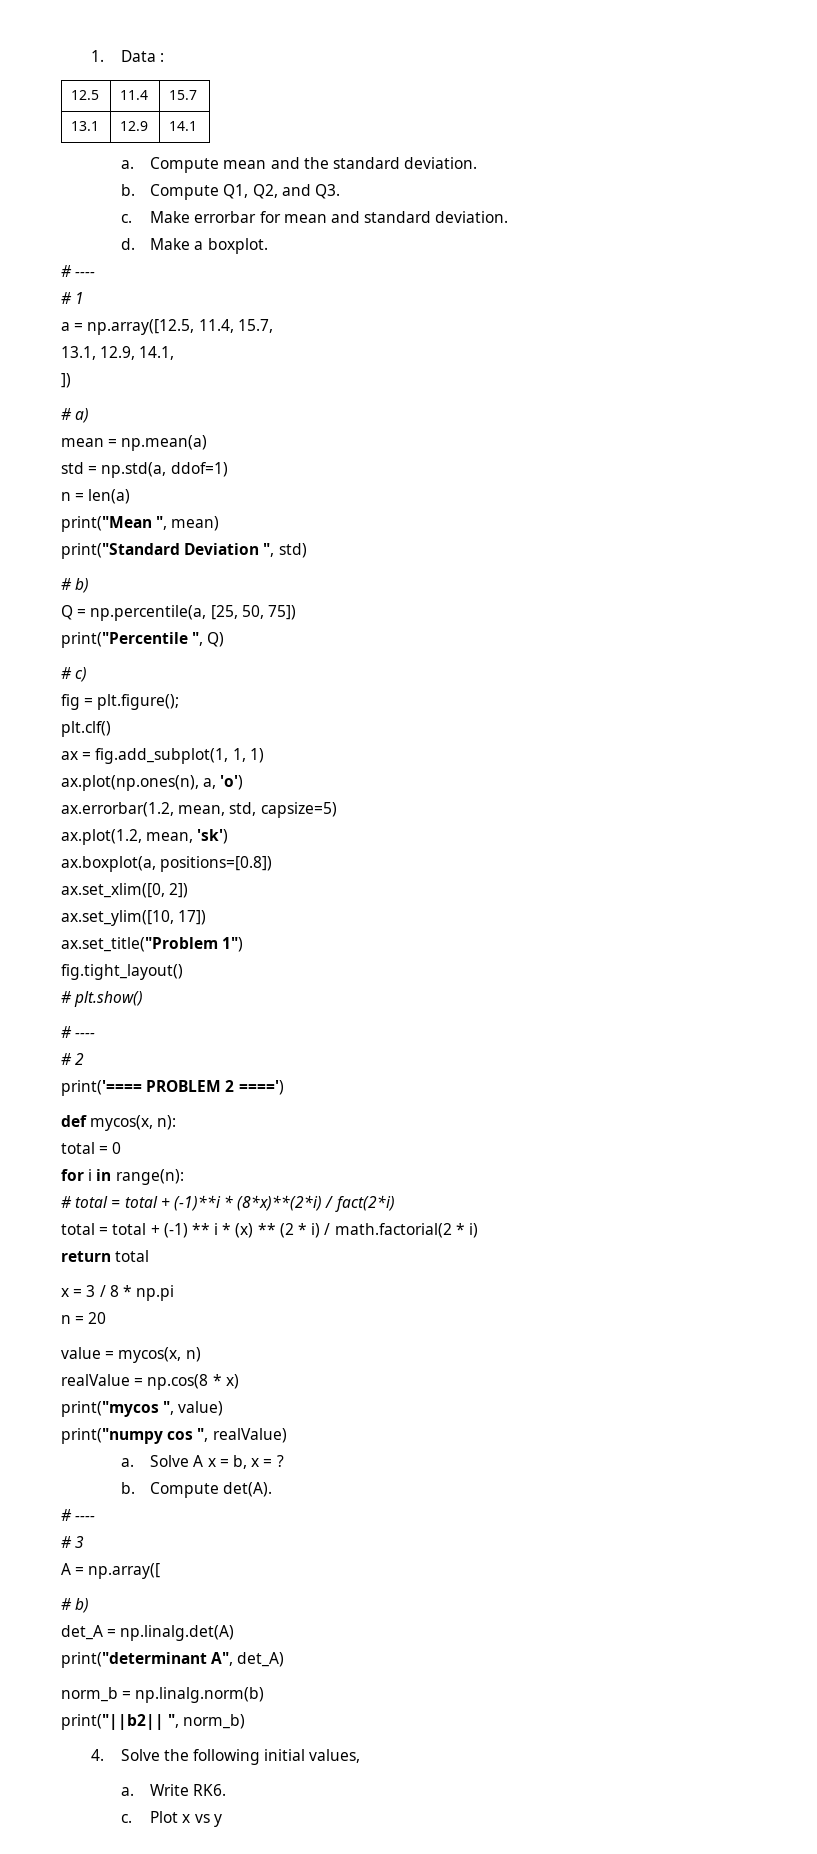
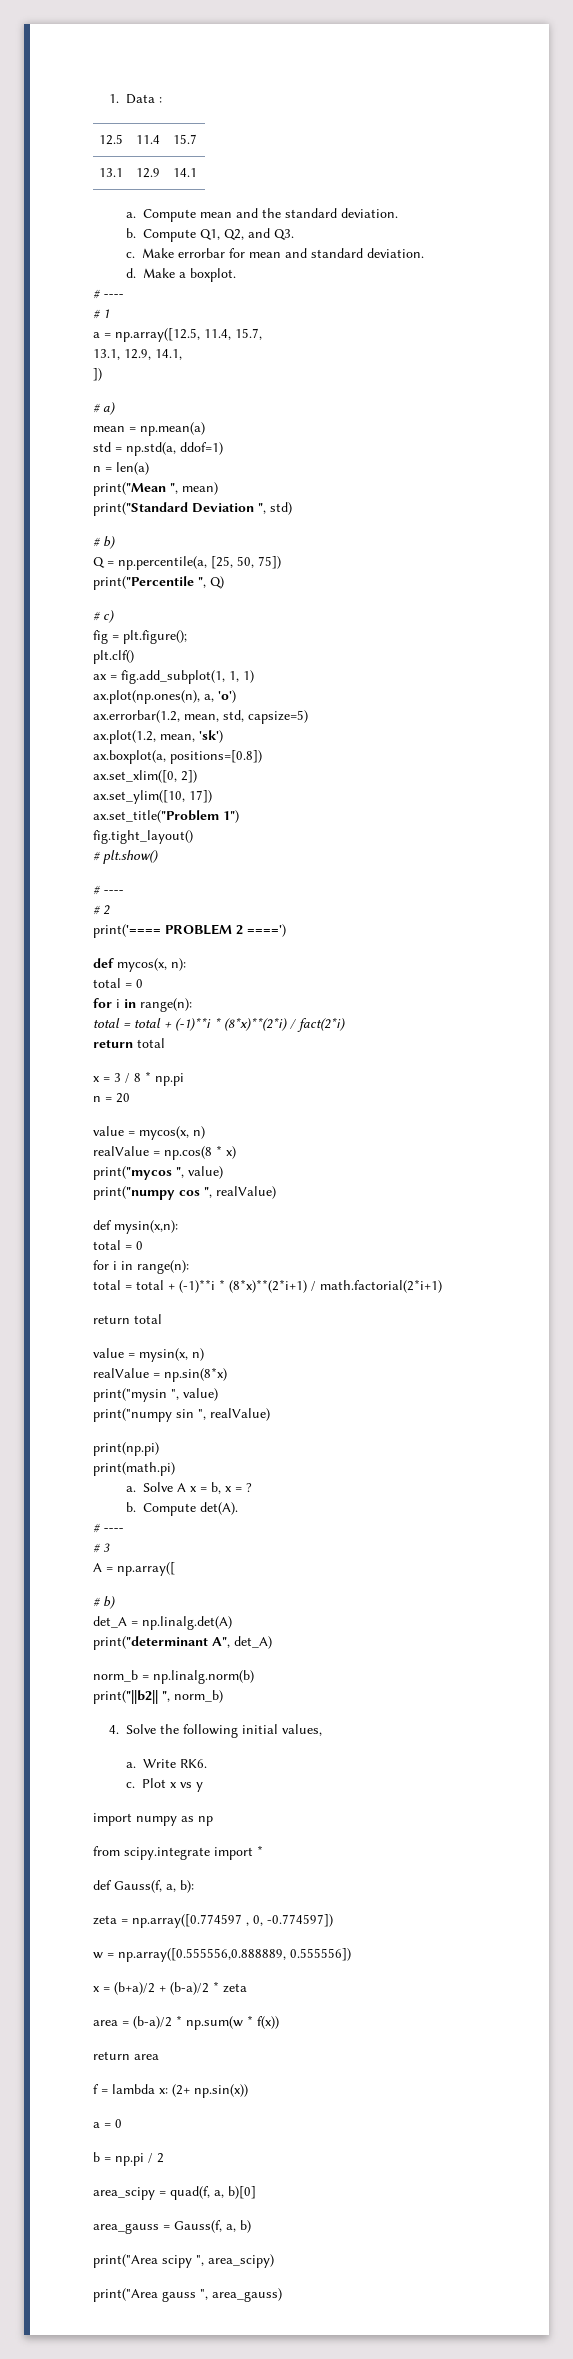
- # total = total + (-1)**i * (8*x)**(2*i) / fact(2*i)
+ total = total + (-1)**i * (8*x)**(2*i) / fact(2*i)
- total = total + (-1) ** i * (x) ** (2 * i) / math.factorial(2 * i)
+ def mysin(x,n):
+ total = 0
+ for i in range(n):
+ total = total + (-1)**i * (8*x)**(2*i+1) / math.factorial(2*i+1)
+ return total
+ value = mysin(x, n)
+ realValue = np.sin(8*x)
+ print("mysin ", value)
+ print("numpy sin ", realValue)
+ print(np.pi)
+ print(math.pi)
+ import numpy as np
+ from scipy.integrate import *
+ def Gauss(f, a, b):
+ zeta = np.array([0.774597 , 0, -0.774597])
+ w = np.array([0.555556,0.888889, 0.555556])
+ x = (b+a)/2 + (b-a)/2 * zeta
+ area = (b-a)/2 * np.sum(w * f(x))
+ return area
+ f = lambda x: (2+ np.sin(x))
+ a = 0
+ b = np.pi / 2
+ area_scipy = quad(f, a, b)[0]
+ area_gauss = Gauss(f, a, b)
+ print("Area scipy ", area_scipy)
+ print("Area gauss ", area_gauss)

